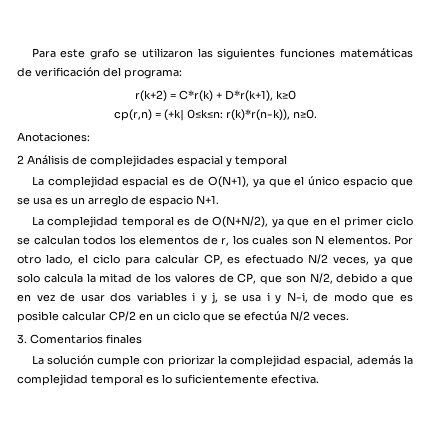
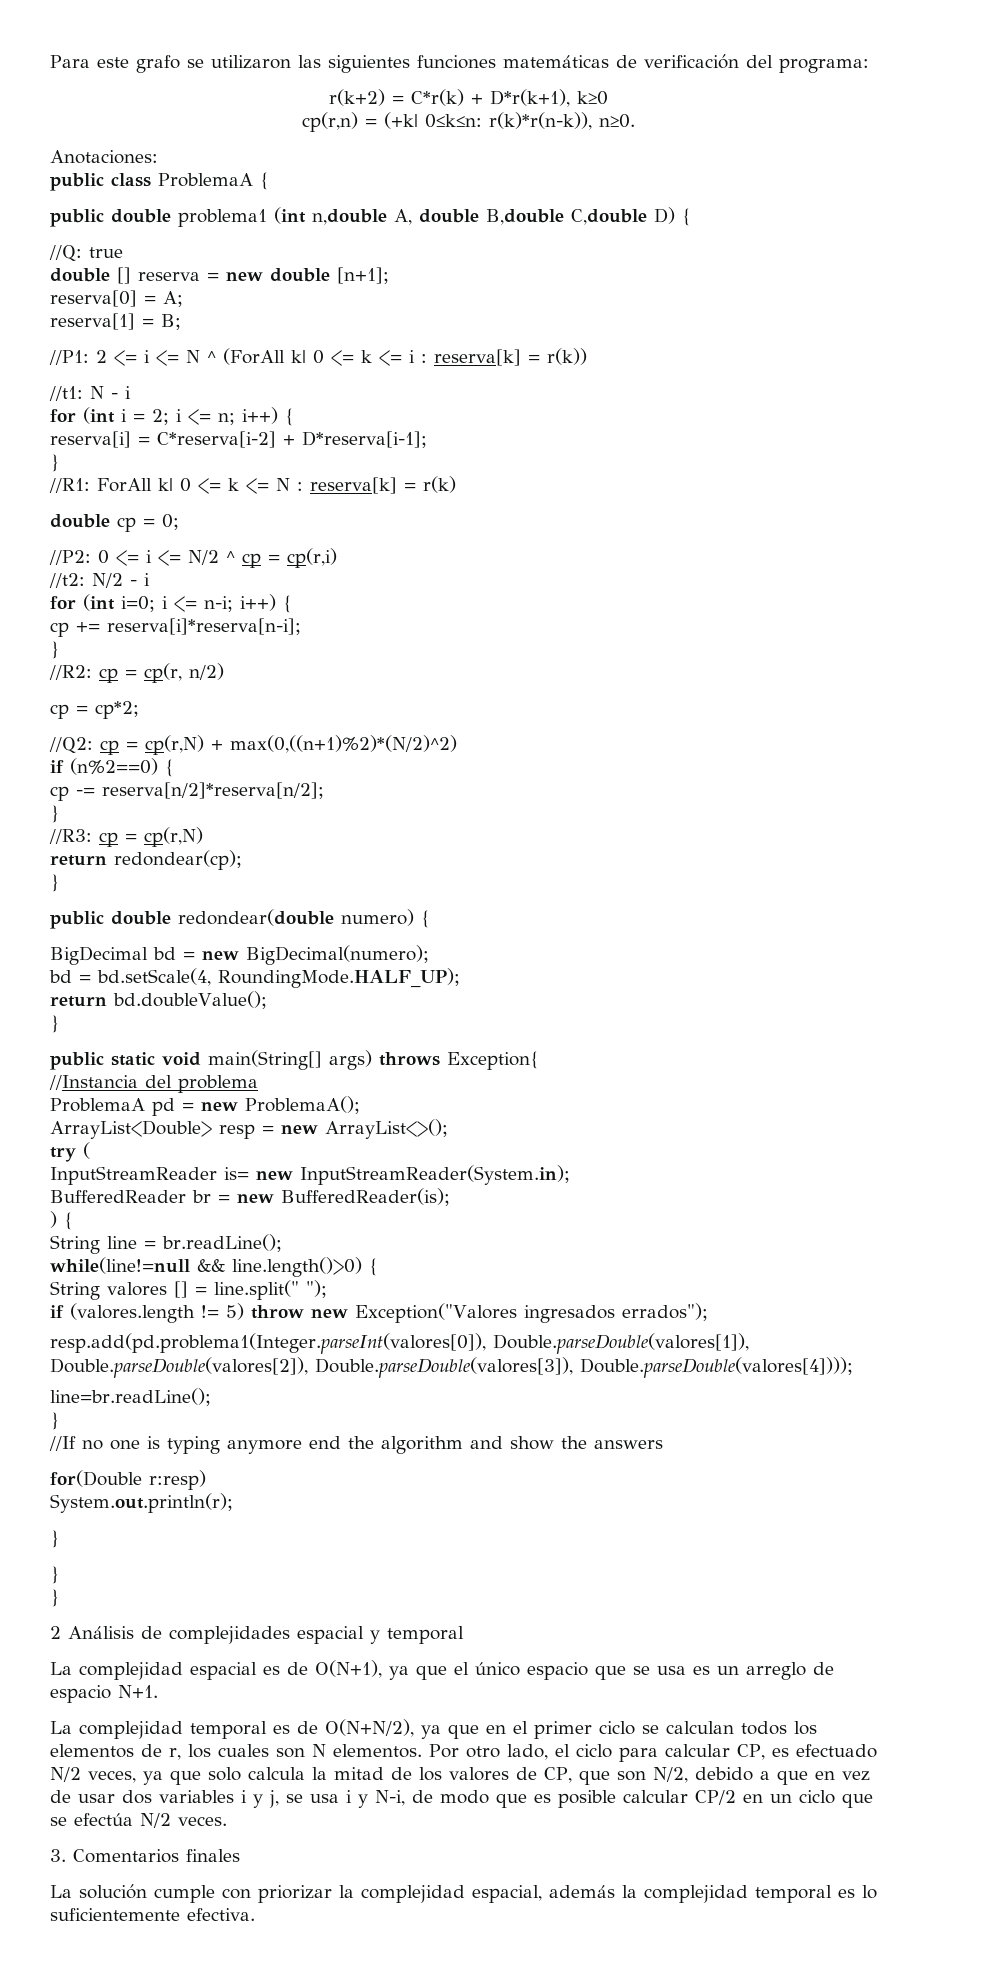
+ public class ProblemaA {
+ public double problema1 (int n,double A, double B,double C,double D) {
+ //Q: true
+ double [] reserva = new double [n+1];
+ reserva[0] = A;
+ reserva[1] = B;
+ //P1: 2 <= i <= N ^ (ForAll k| 0 <= k <= i : reserva[k] = r(k))
+ //t1: N - i
+ for (int i = 2; i <= n; i++) {
+ reserva[i] = C*reserva[i-2] + D*reserva[i-1];
+ }
+ //R1: ForAll k| 0 <= k <= N : reserva[k] = r(k)
+ double cp = 0;
+ //P2: 0 <= i <= N/2 ^ cp = cp(r,i)
+ //t2: N/2 - i
+ for (int i=0; i <= n-i; i++) {
+ cp += reserva[i]*reserva[n-i];
+ }
+ //R2: cp = cp(r, n/2)
+ cp = cp*2;
+ //Q2: cp = cp(r,N) + max(0,((n+1)%2)*(N/2)^2)
+ if (n%2==0) {
+ cp -= reserva[n/2]*reserva[n/2];
+ }
+ //R3: cp = cp(r,N)
+ return redondear(cp);
+ }
+ public double redondear(double numero) {
+ BigDecimal bd = new BigDecimal(numero);
+ bd = bd.setScale(4, RoundingMode.HALF_UP);
+ return bd.doubleValue();
+ }
+ public static void main(String[] args) throws Exception{
+ //Instancia del problema
+ ProblemaA pd = new ProblemaA();
+ ArrayList<Double> resp = new ArrayList<>();
+ try (
+ InputStreamReader is= new InputStreamReader(System.in);
+ BufferedReader br = new BufferedReader(is);
+ ) {
+ String line = br.readLine();
+ while(line!=null && line.length()>0) {
+ String valores [] = line.split(" ");
+ if (valores.length != 5) throw new Exception("Valores ingresados errados");
+ resp.add(pd.problema1(Integer.parseInt(valores[0]), Double.parseDouble(valores[1]), Double.parseDouble(valores[2]), Double.parseDouble(valores[3]), Double.parseDouble(valores[4])));
+ line=br.readLine();
+ }
+ //If no one is typing anymore end the algorithm and show the answers
+ for(Double r:resp)
+ System.out.println(r);
+ }
+ }
+ }

